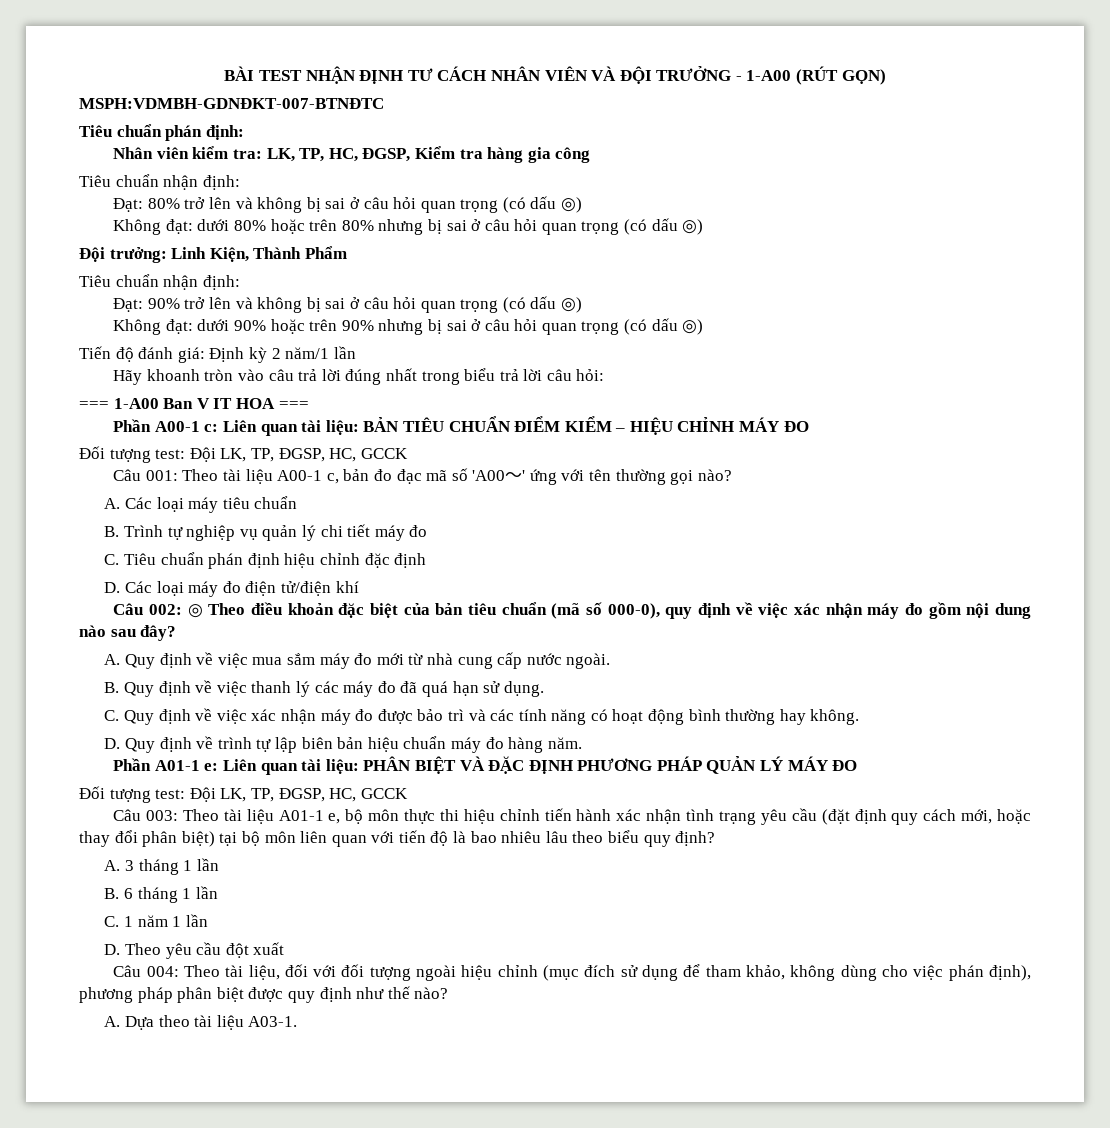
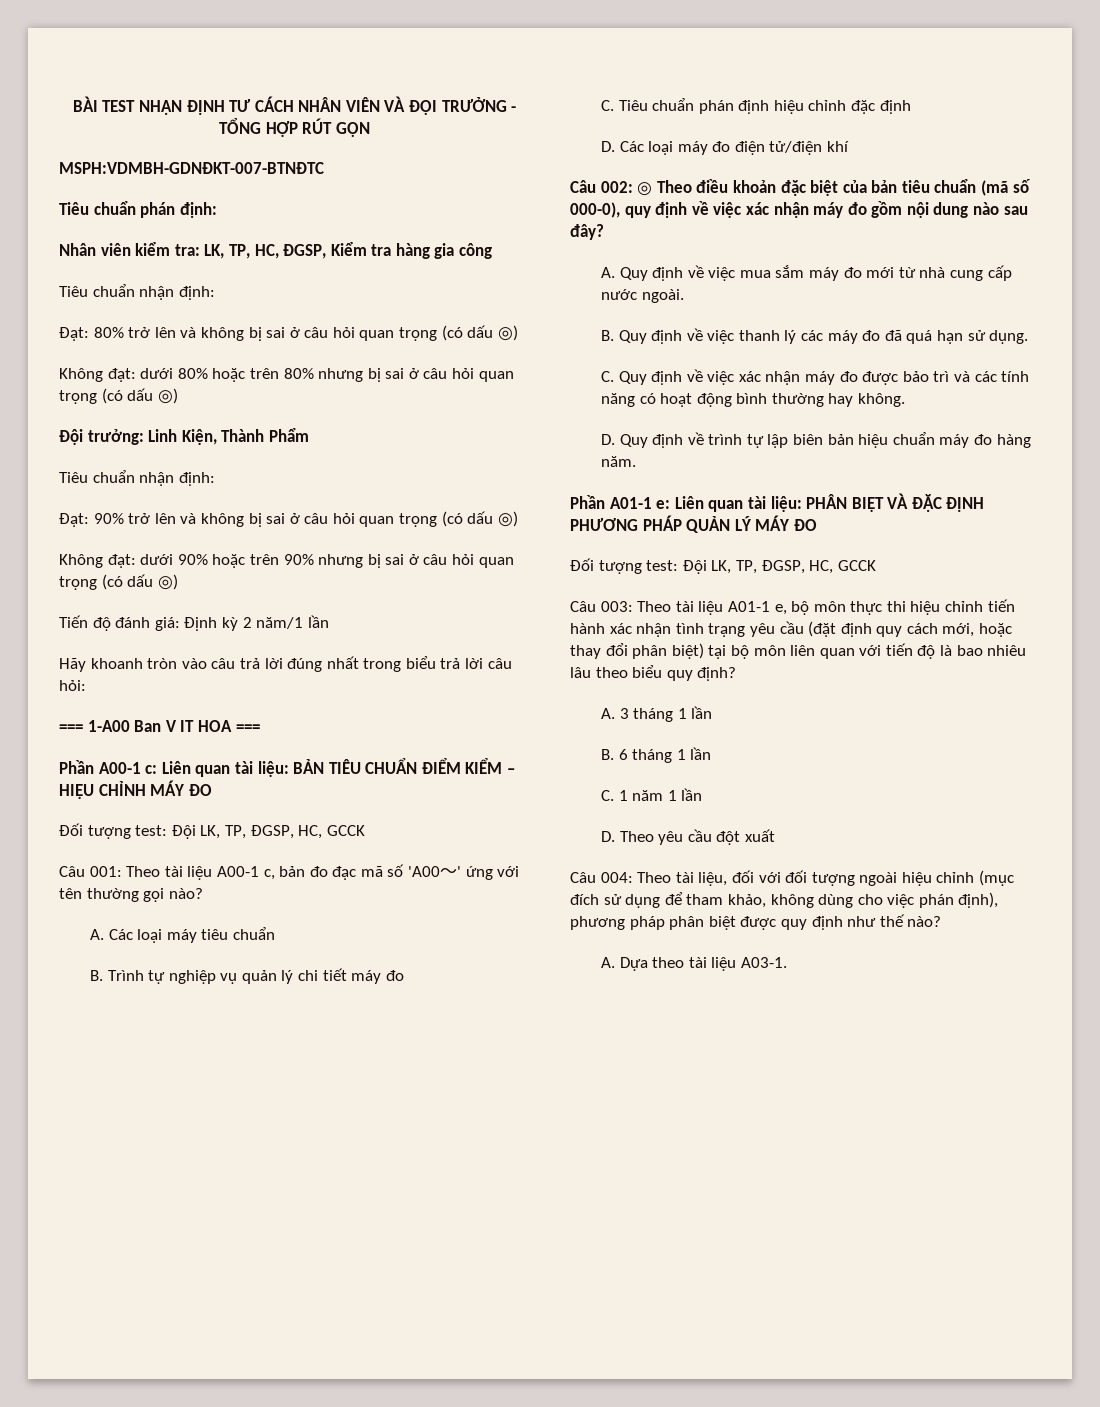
- BÀI TEST NHẬN ĐỊNH TƯ CÁCH NHÂN VIÊN VÀ ĐỘI TRƯỞNG - 1-A00 (RÚT GỌN)
+ BÀI TEST NHẬN ĐỊNH TƯ CÁCH NHÂN VIÊN VÀ ĐỘI TRƯỞNG - TỔNG HỢP RÚT GỌN

